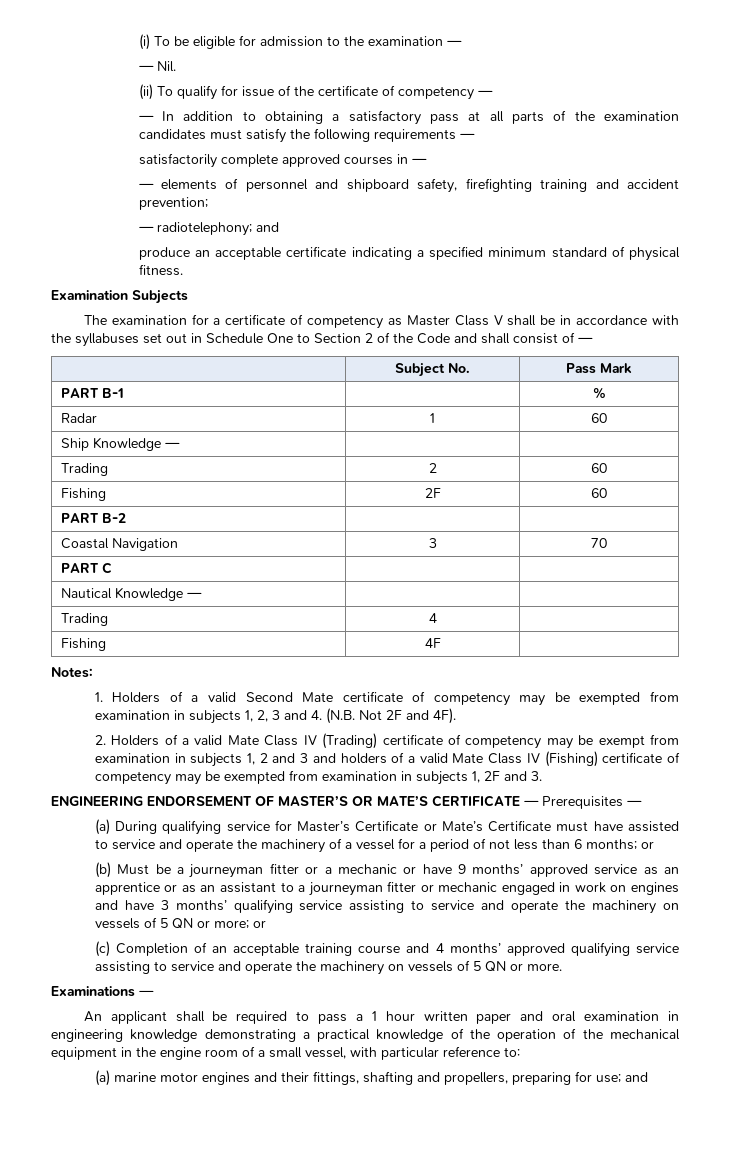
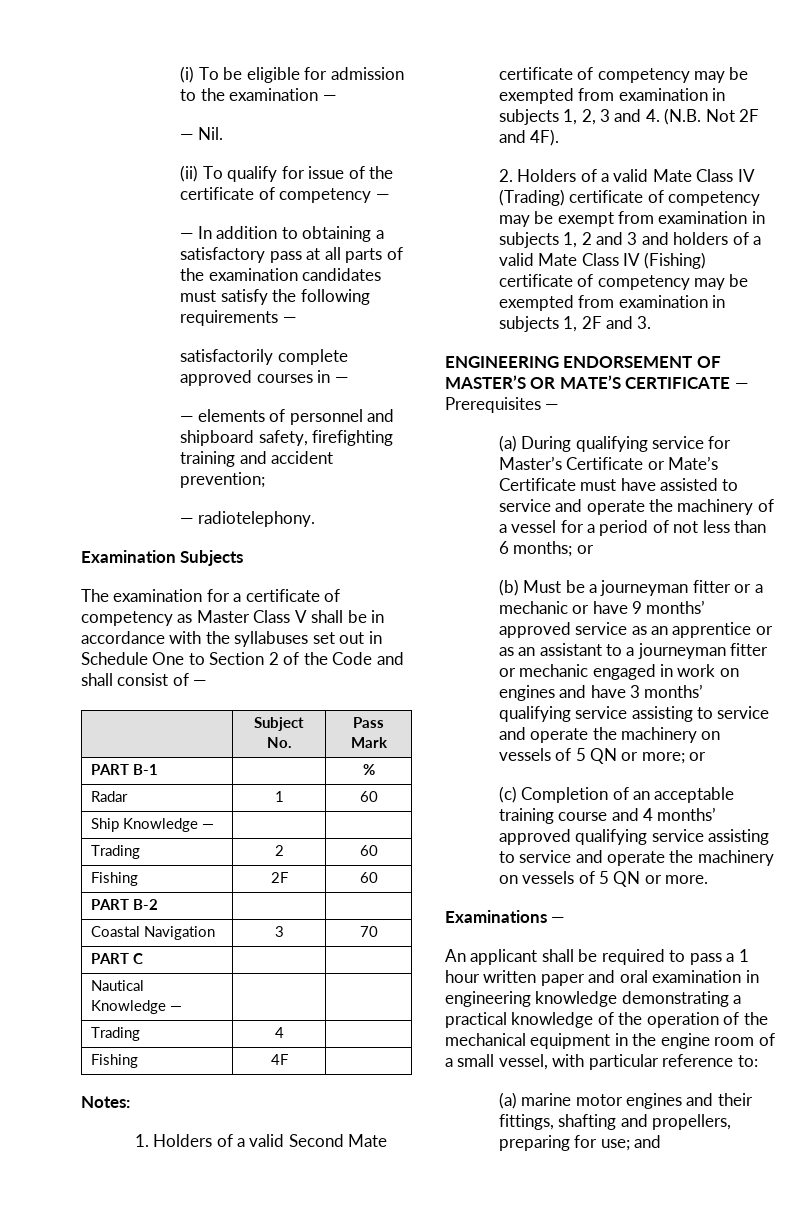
- — radiotelephony; and
- produce an acceptable certificate indicating a specified minimum standard of physical fitness.
+ — radiotelephony.

